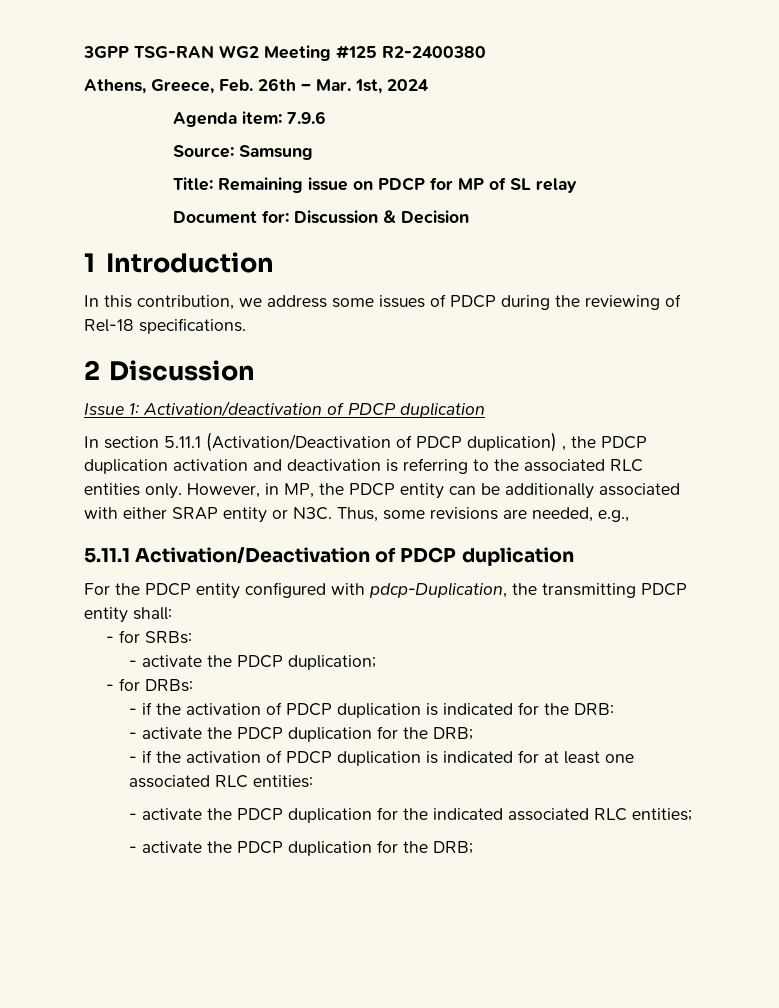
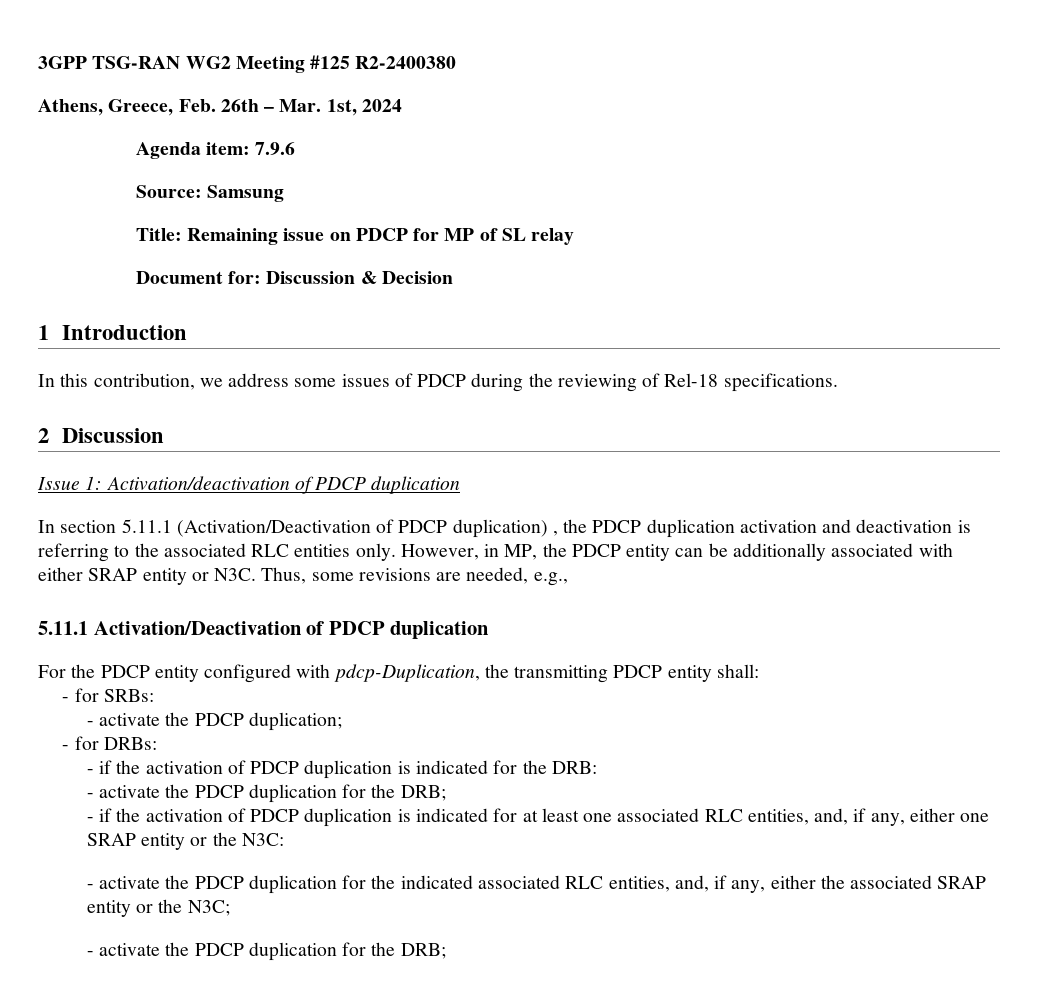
- - if the activation of PDCP duplication is indicated for at least one associated RLC entities:
+ - if the activation of PDCP duplication is indicated for at least one associated RLC entities, and, if any, either one SRAP entity or the N3C:
- - activate the PDCP duplication for the indicated associated RLC entities;
+ - activate the PDCP duplication for the indicated associated RLC entities, and, if any, either the associated SRAP entity or the N3C;

